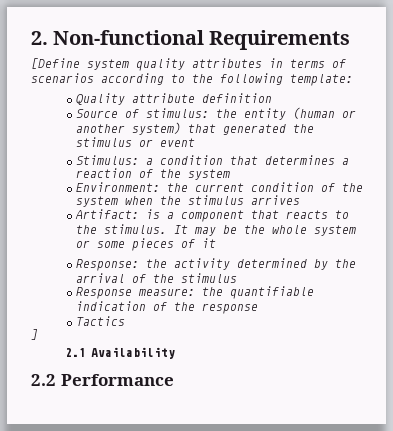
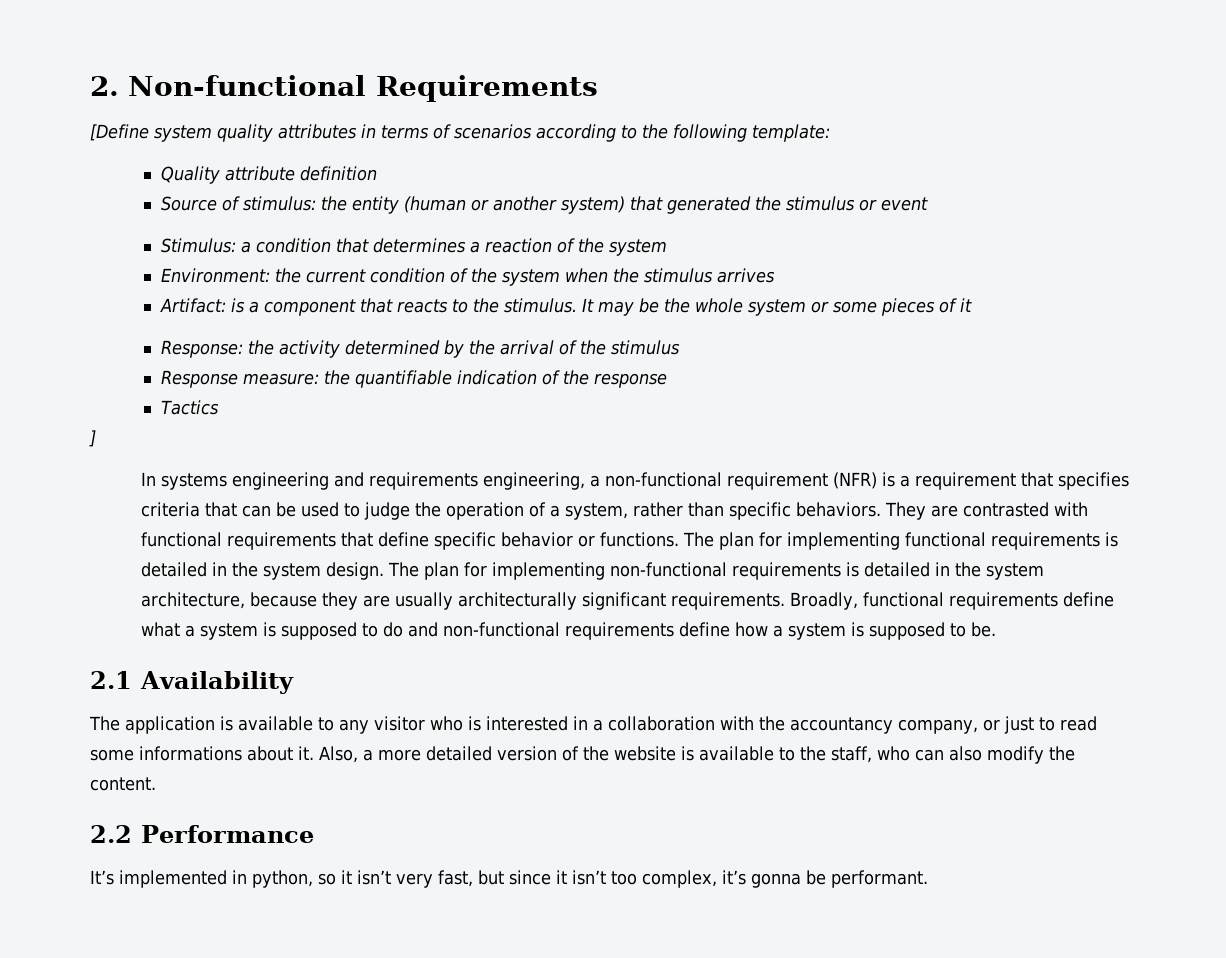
+ In systems engineering and requirements engineering, a non-functional requirement (NFR) is a requirement that specifies criteria that can be used to judge the operation of a system, rather than specific behaviors. They are contrasted with functional requirements that define specific behavior or functions. The plan for implementing functional requirements is detailed in the system design. The plan for implementing non-functional requirements is detailed in the system architecture, because they are usually architecturally significant requirements. Broadly, functional requirements define what a system is supposed to do and non-functional requirements define how a system is supposed to be.
  2.1 Availability
+ The application is available to any visitor who is interested in a collaboration with the accountancy company, or just to read some informations about it. Also, a more detailed version of the website is available to the staff, who can also modify the content.
  2.2 Performance
+ It’s implemented in python, so it isn’t very fast, but since it isn’t too complex, it’s gonna be performant.

